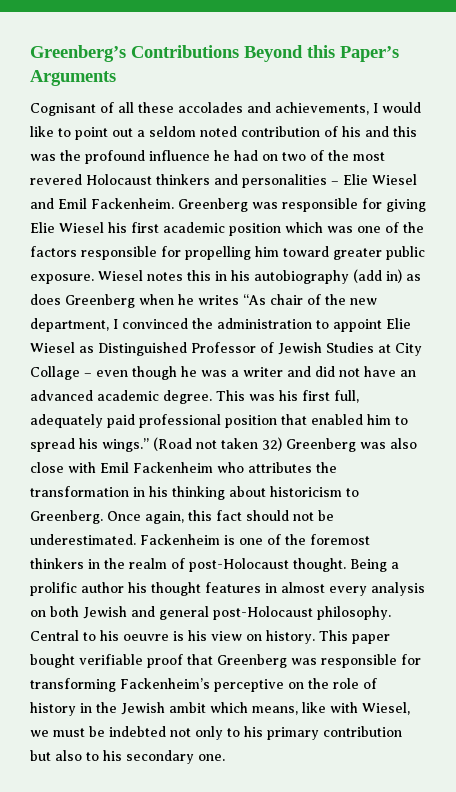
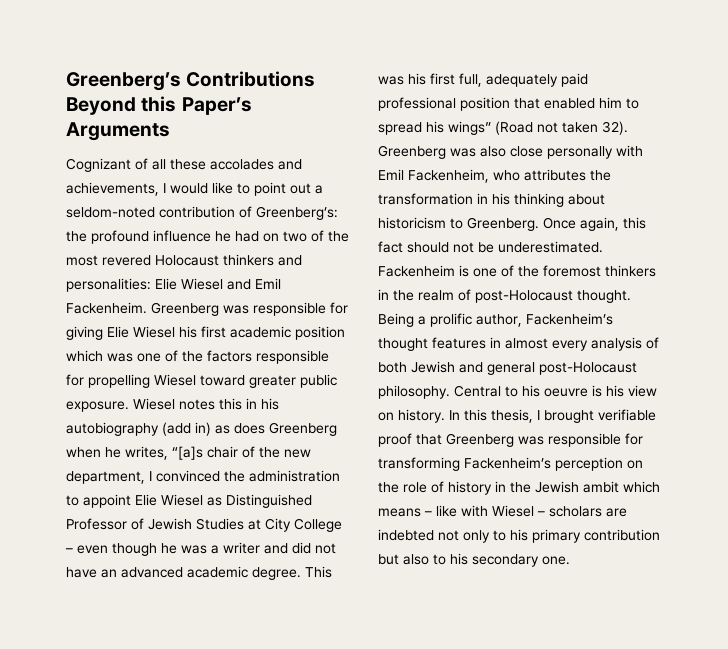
- Cognisant of all these accolades and achievements, I would like to point out a seldom noted contribution of his and this was the profound influence he had on two of the most revered Holocaust thinkers and personalities – Elie Wiesel and Emil Fackenheim.
+ Cognizant of all these accolades and achievements, I would like to point out a seldom-noted contribution of Greenberg’s: the profound influence he had on two of the most revered Holocaust thinkers and personalities: Elie Wiesel and Emil Fackenheim.
- Greenberg was responsible for giving Elie Wiesel his first academic position which was one of the factors responsible for propelling him toward greater public exposure.
+ Greenberg was responsible for giving Elie Wiesel his first academic position which was one of the factors responsible for propelling Wiesel toward greater public exposure.
- Wiesel notes this in his autobiography (add in) as does Greenberg when he writes “As chair of the new department, I convinced the administration to appoint Elie Wiesel as Distinguished Professor of Jewish Studies at City Collage – even though he was a writer and did not have an advanced academic degree.
+ Wiesel notes this in his autobiography (add in) as does Greenberg when he writes, “[a]s chair of the new department, I convinced the administration to appoint Elie Wiesel as Distinguished Professor of Jewish Studies at City College – even though he was a writer and did not have an advanced academic degree.
- This was his first full, adequately paid professional position that enabled him to spread his wings.” (Road not taken 32) Greenberg was also close with Emil Fackenheim who attributes the transformation in his thinking about historicism to Greenberg.
+ This was his first full, adequately paid professional position that enabled him to spread his wings” (Road not taken 32). Greenberg was also close personally with Emil Fackenheim, who attributes the transformation in his thinking about historicism to Greenberg.
- Being a prolific author his thought features in almost every analysis on both Jewish and general post-Holocaust philosophy.
+ Being a prolific author, Fackenheim’s thought features in almost every analysis of both Jewish and general post-Holocaust philosophy.
- This paper bought verifiable proof that Greenberg was responsible for transforming Fackenheim’s perceptive on the role of history in the Jewish ambit which means, like with Wiesel, we must be indebted not only to his primary contribution but also to his secondary one.
+ In this thesis, I brought verifiable proof that Greenberg was responsible for transforming Fackenheim’s perception on the role of history in the Jewish ambit which means – like with Wiesel – scholars are indebted not only to his primary contribution but also to his secondary one.

